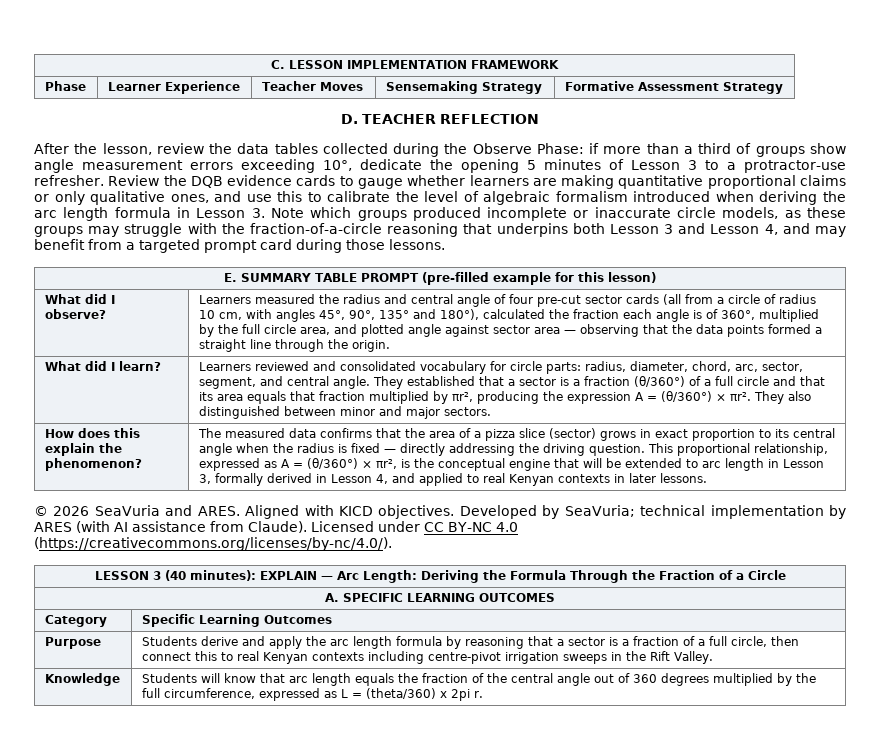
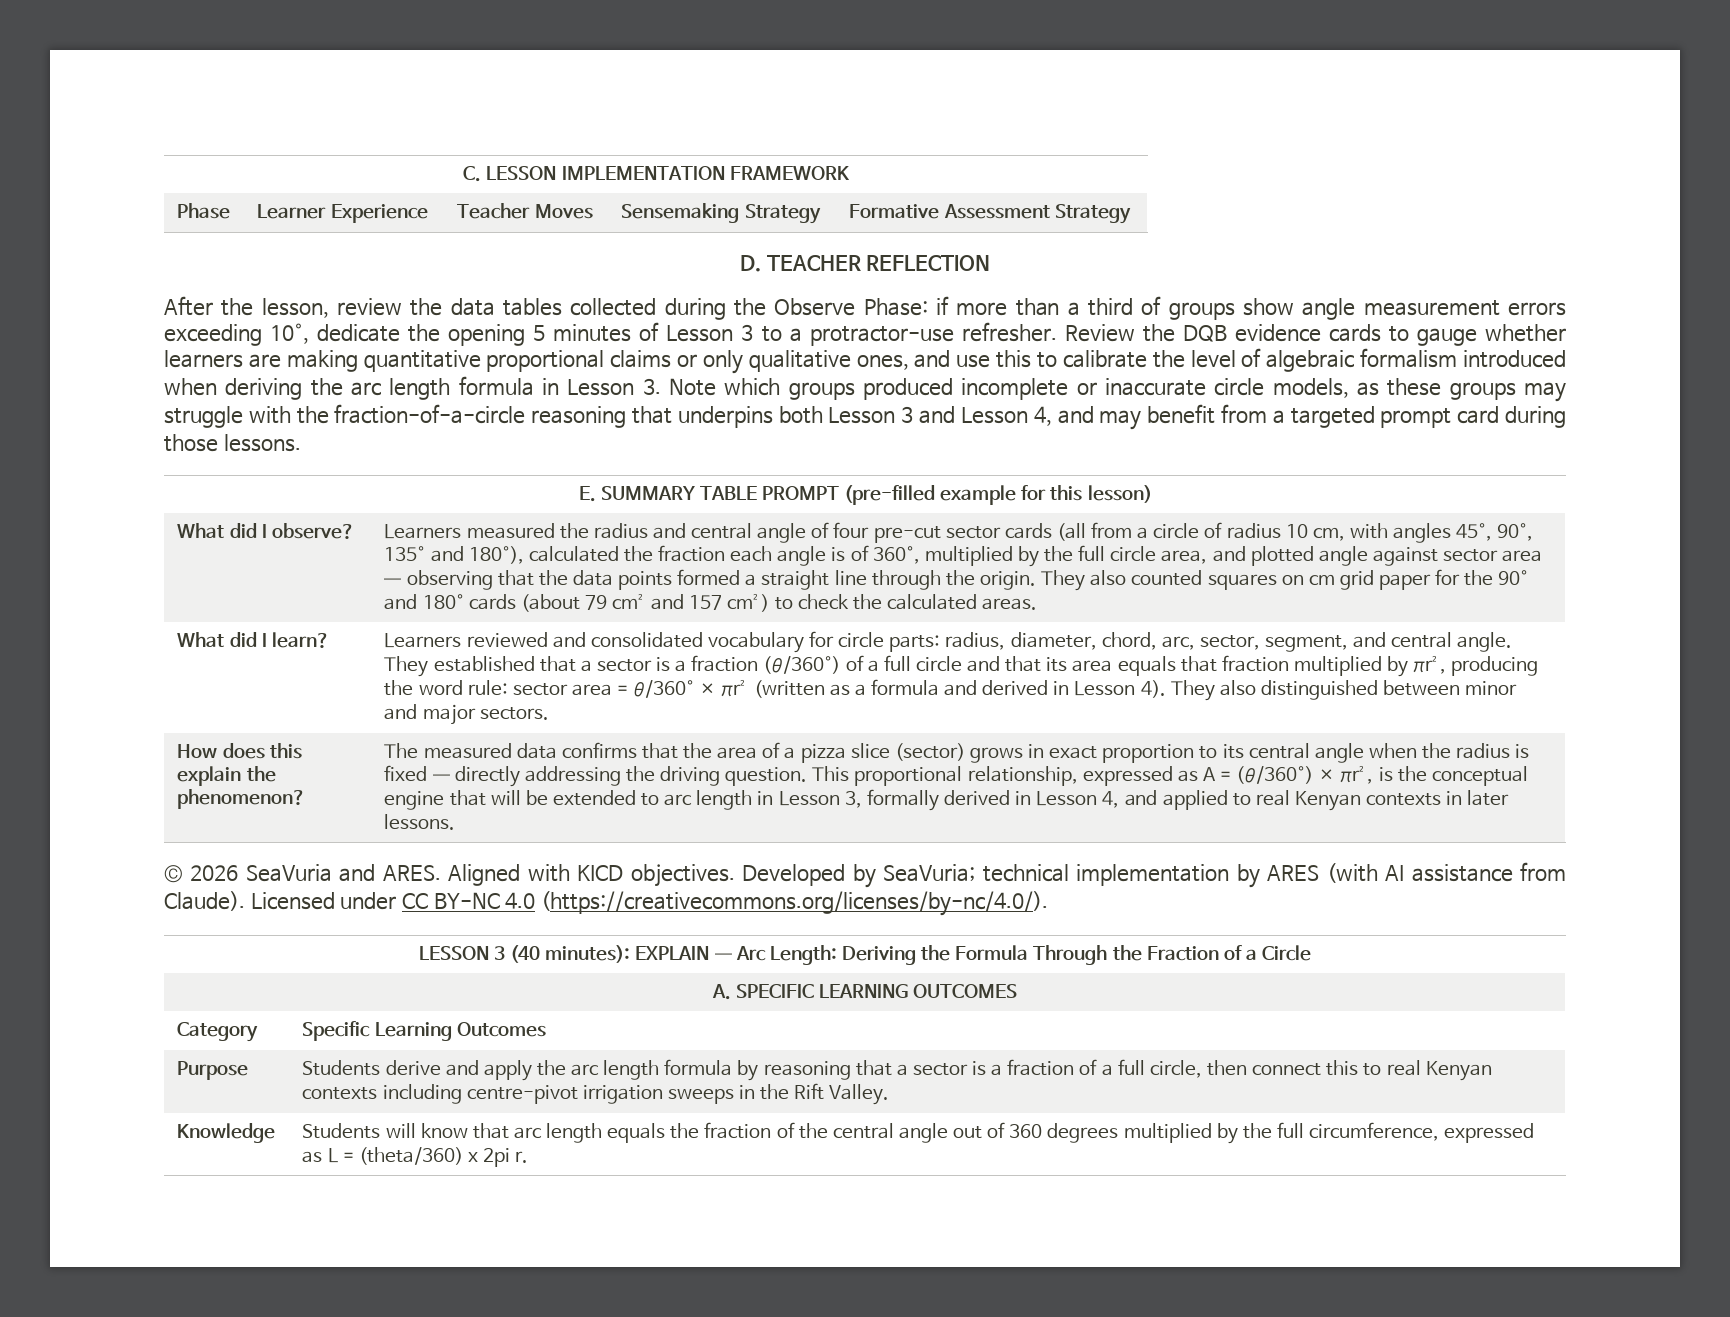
+ They also counted squares on cm grid paper for the 90° and 180° cards (about 79 cm² and 157 cm²) to check the calculated areas.
- They established that a sector is a fraction (θ/360°) of a full circle and that its area equals that fraction multiplied by πr², producing the expression A = (θ/360°) × πr².
+ They established that a sector is a fraction (θ/360°) of a full circle and that its area equals that fraction multiplied by πr², producing the word rule: sector area = θ/360° × πr² (written as a formula and derived in Lesson 4).

